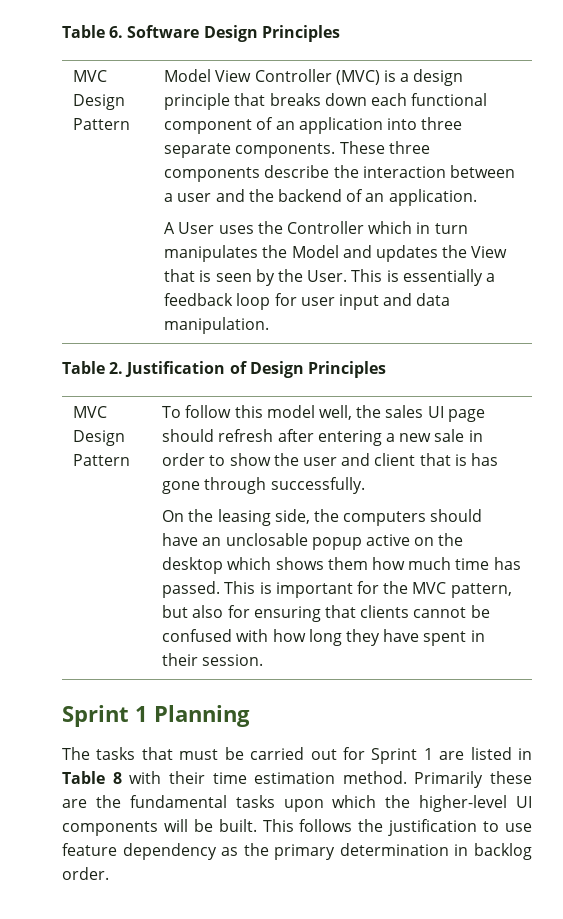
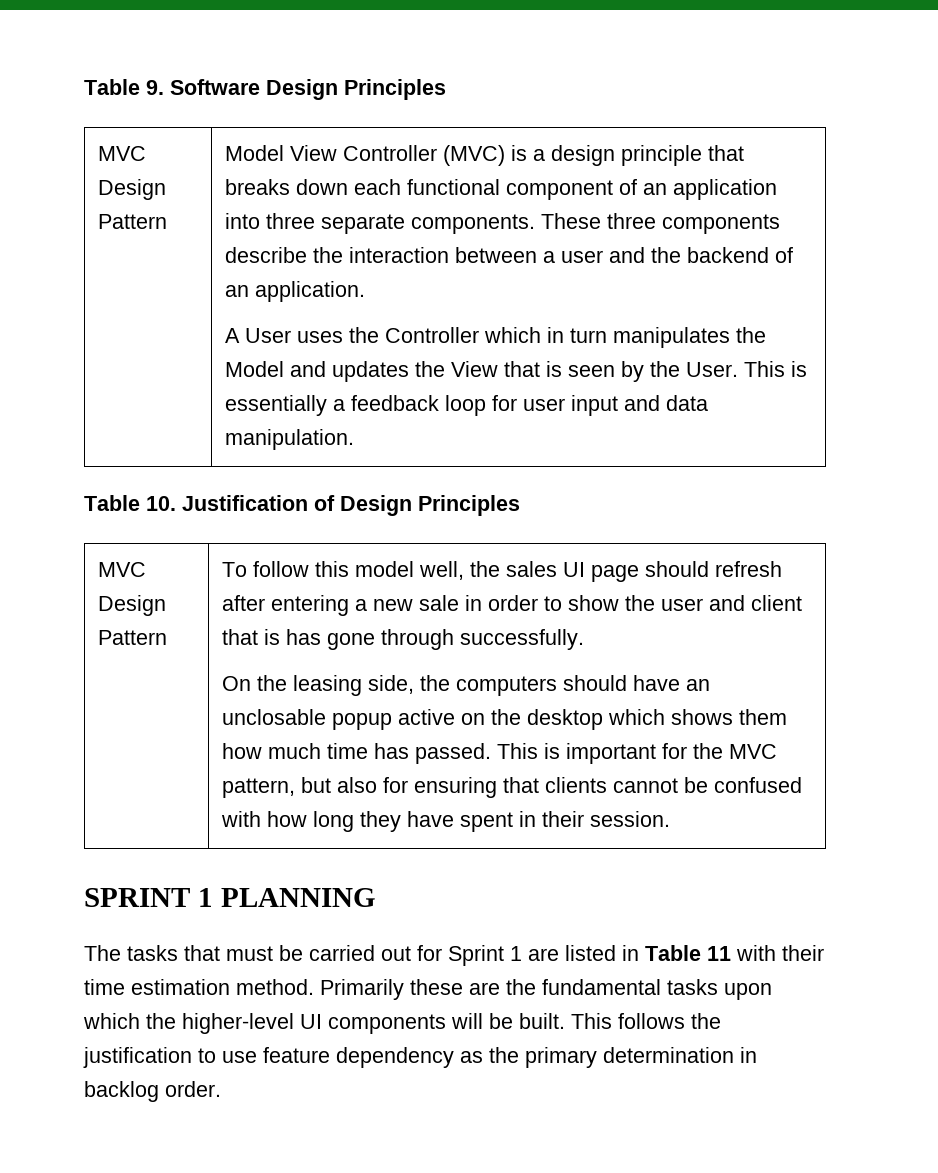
- Table 6. Software Design Principles
+ Table 9. Software Design Principles
- Table 2. Justification of Design Principles
+ Table 10. Justification of Design Principles
- Sprint 1 Planning
+ SPRINT 1 PLANNING
- The tasks that must be carried out for Sprint 1 are listed in Table 8 with their time estimation method.
+ The tasks that must be carried out for Sprint 1 are listed in Table 11 with their time estimation method.

